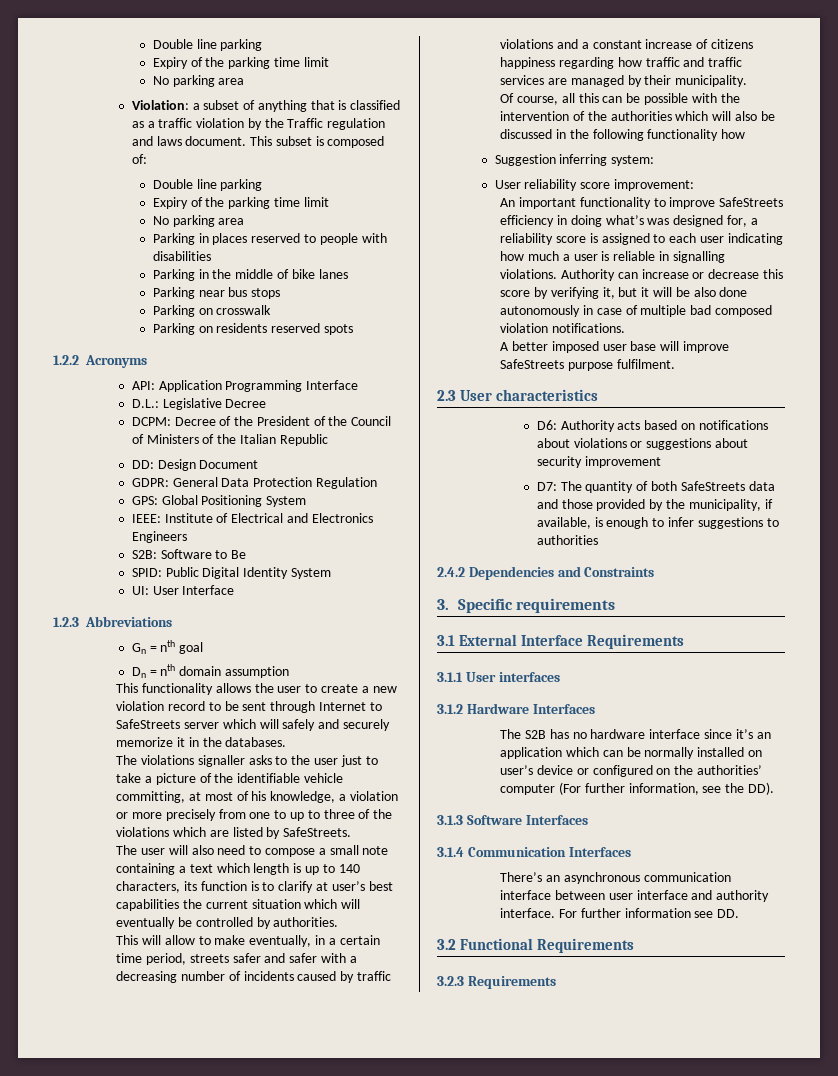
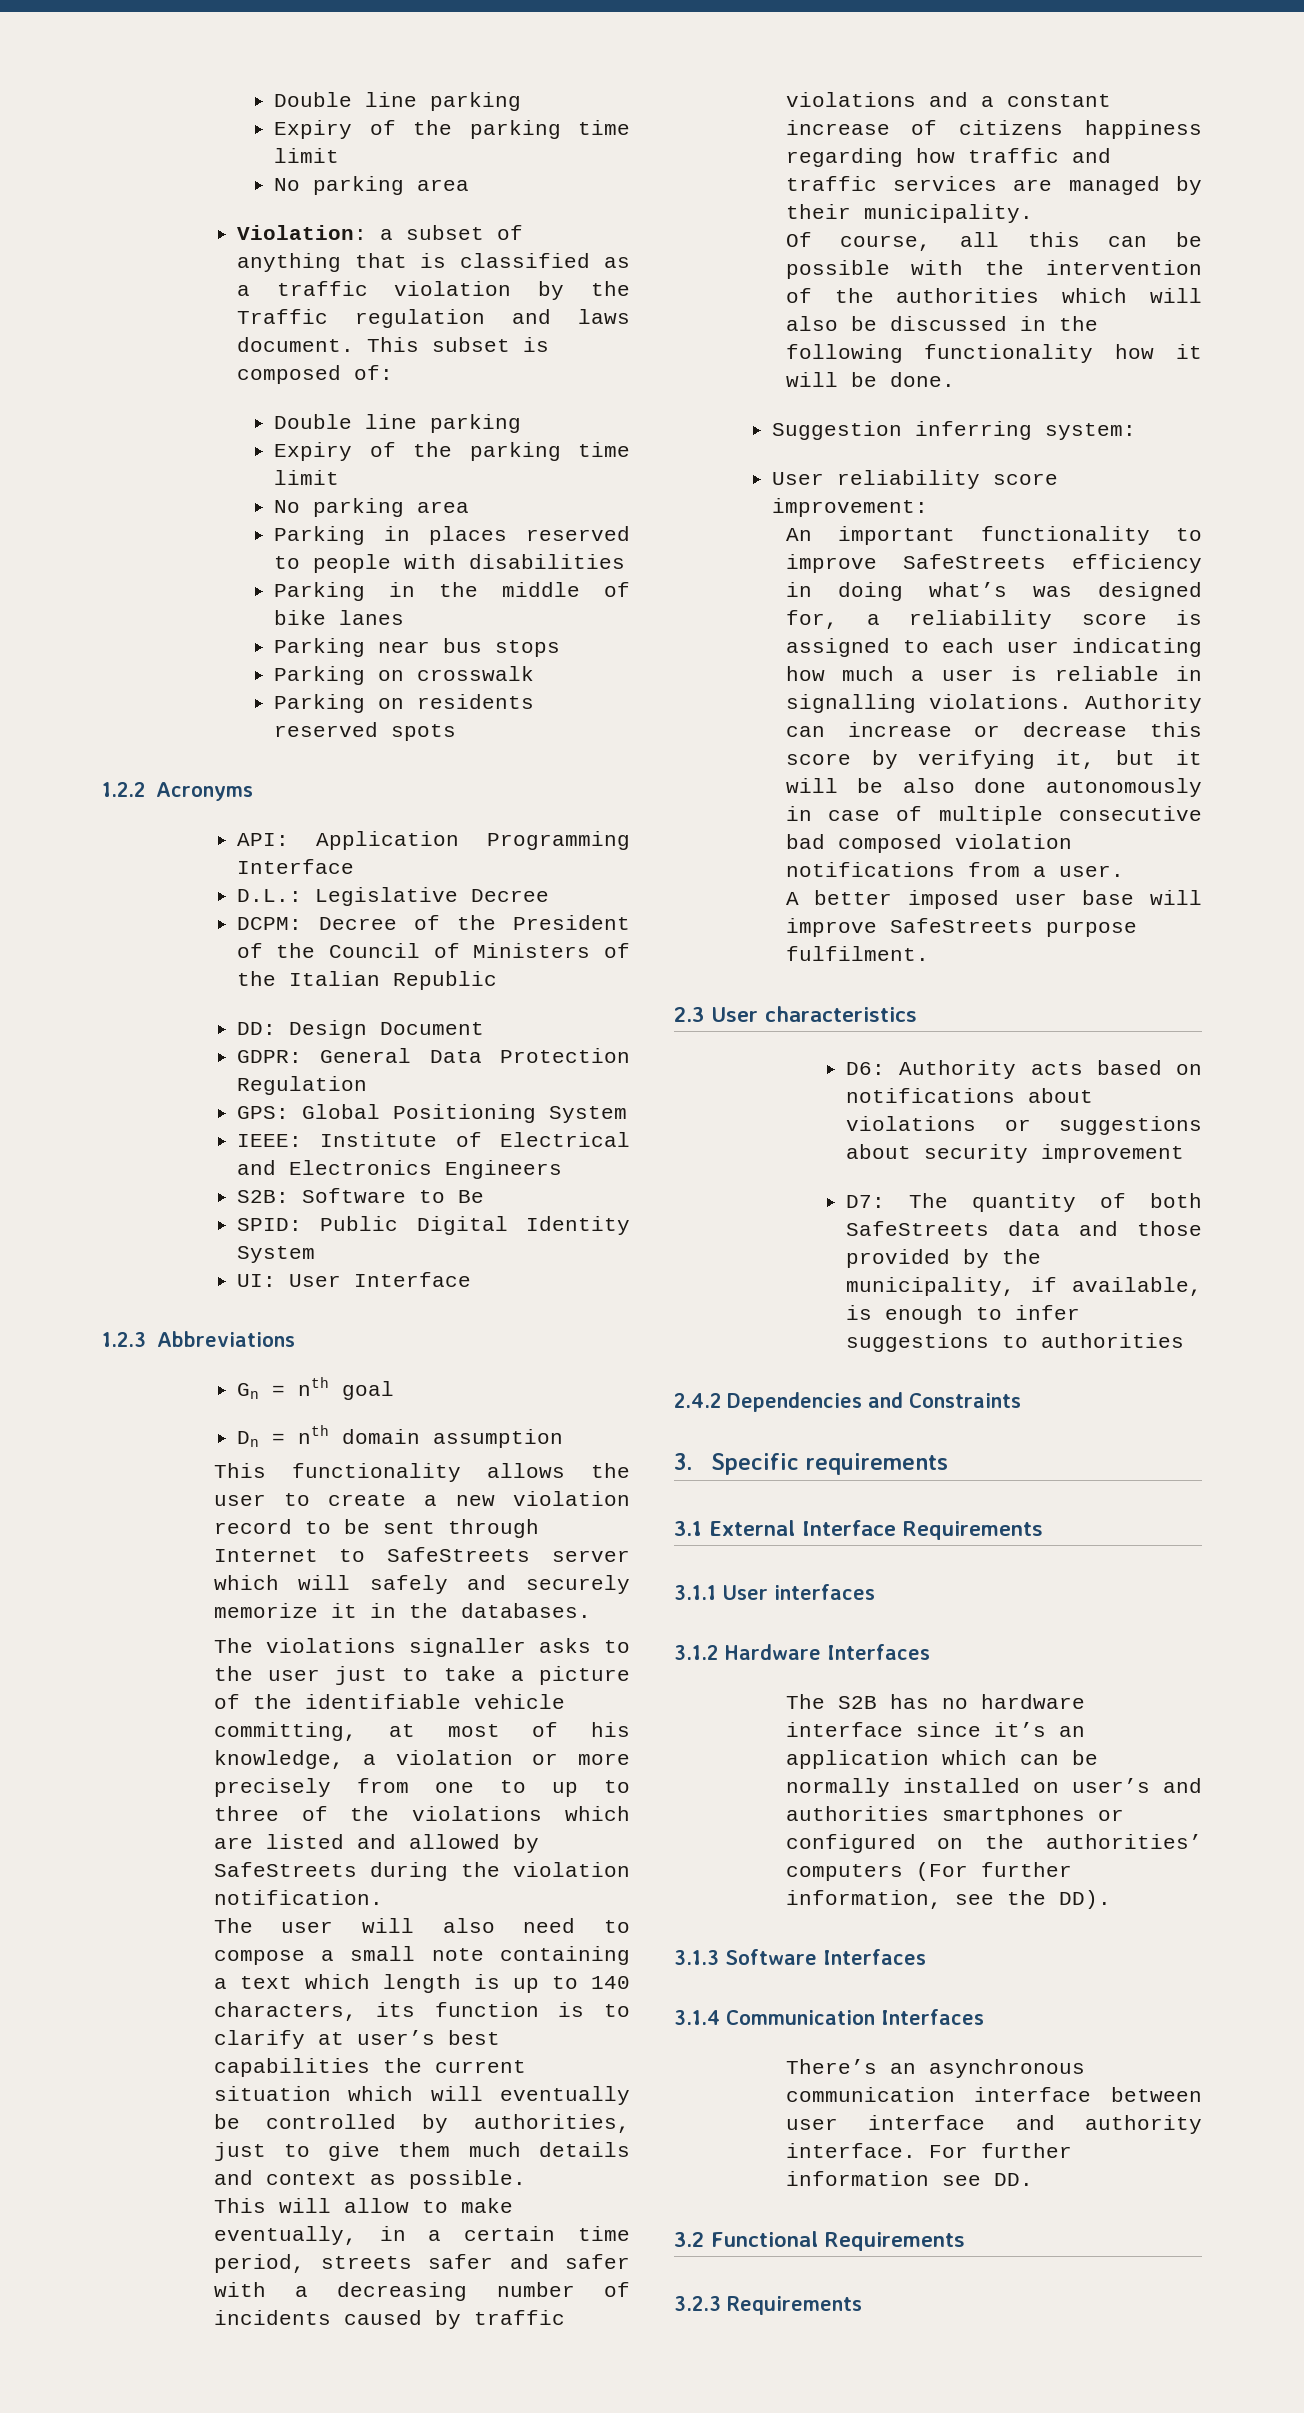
- The violations signaller asks to the user just to take a picture of the identifiable vehicle committing, at most of his knowledge, a violation or more precisely from one to up to three of the violations which are listed by SafeStreets.
+ The violations signaller asks to the user just to take a picture of the identifiable vehicle committing, at most of his knowledge, a violation or more precisely from one to up to three of the violations which are listed and allowed by SafeStreets during the violation notification.
- The user will also need to compose a small note containing a text which length is up to 140 characters, its function is to clarify at user’s best capabilities the current situation which will eventually be controlled by authorities.
+ The user will also need to compose a small note containing a text which length is up to 140 characters, its function is to clarify at user’s best capabilities the current situation which will eventually be controlled by authorities, just to give them much details and context as possible.
- Of course, all this can be possible with the intervention of the authorities which will also be discussed in the following functionality how
+ Of course, all this can be possible with the intervention of the authorities which will also be discussed in the following functionality how it will be done.
- Authority can increase or decrease this score by verifying it, but it will be also done autonomously in case of multiple bad composed violation notifications.
+ Authority can increase or decrease this score by verifying it, but it will be also done autonomously in case of multiple consecutive bad composed violation notifications from a user.
- The S2B has no hardware interface since it’s an application which can be normally installed on user’s device or configured on the authorities’ computer (For further information, see the DD).
+ The S2B has no hardware interface since it’s an application which can be normally installed on user’s and authorities smartphones or configured on the authorities’ computers (For further information, see the DD).

